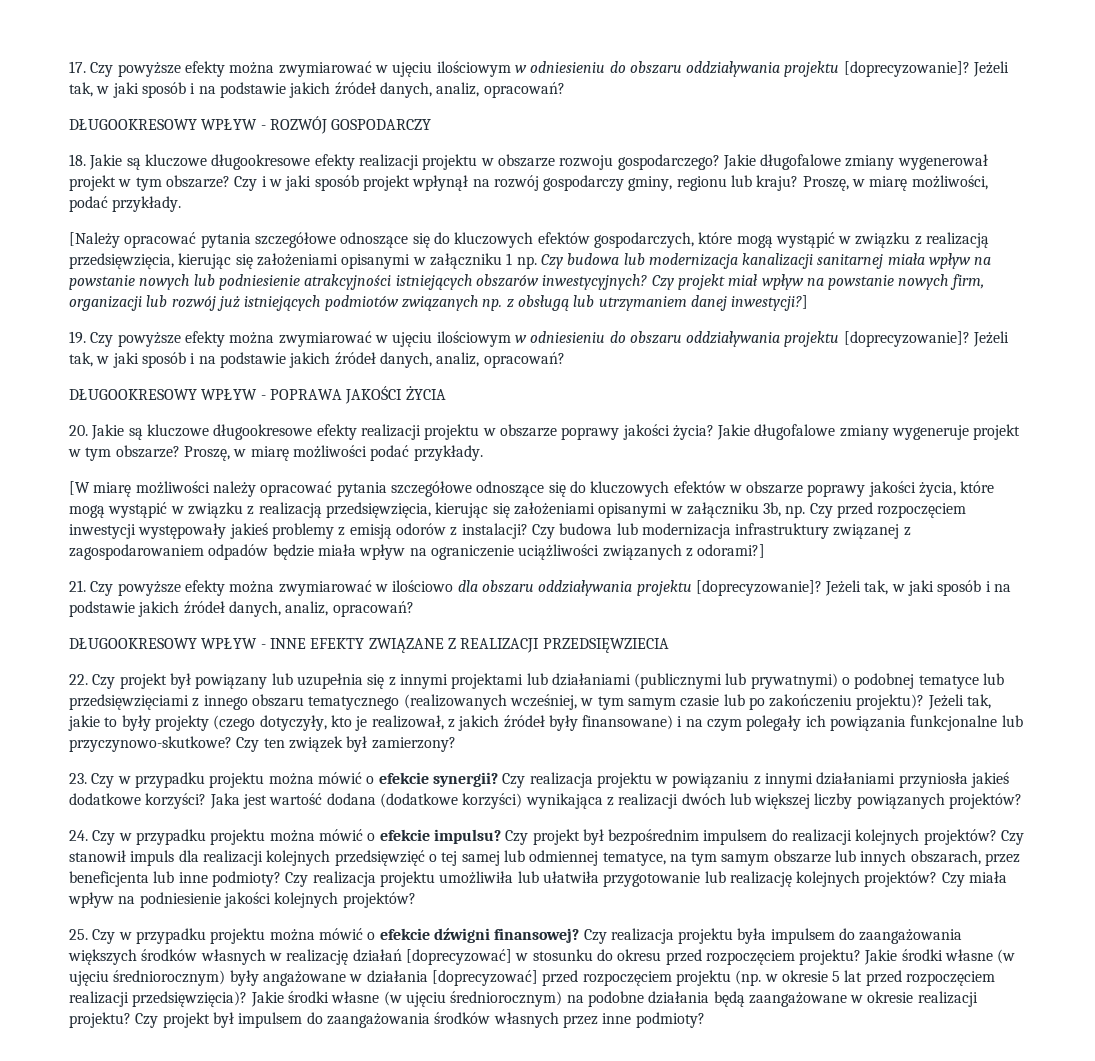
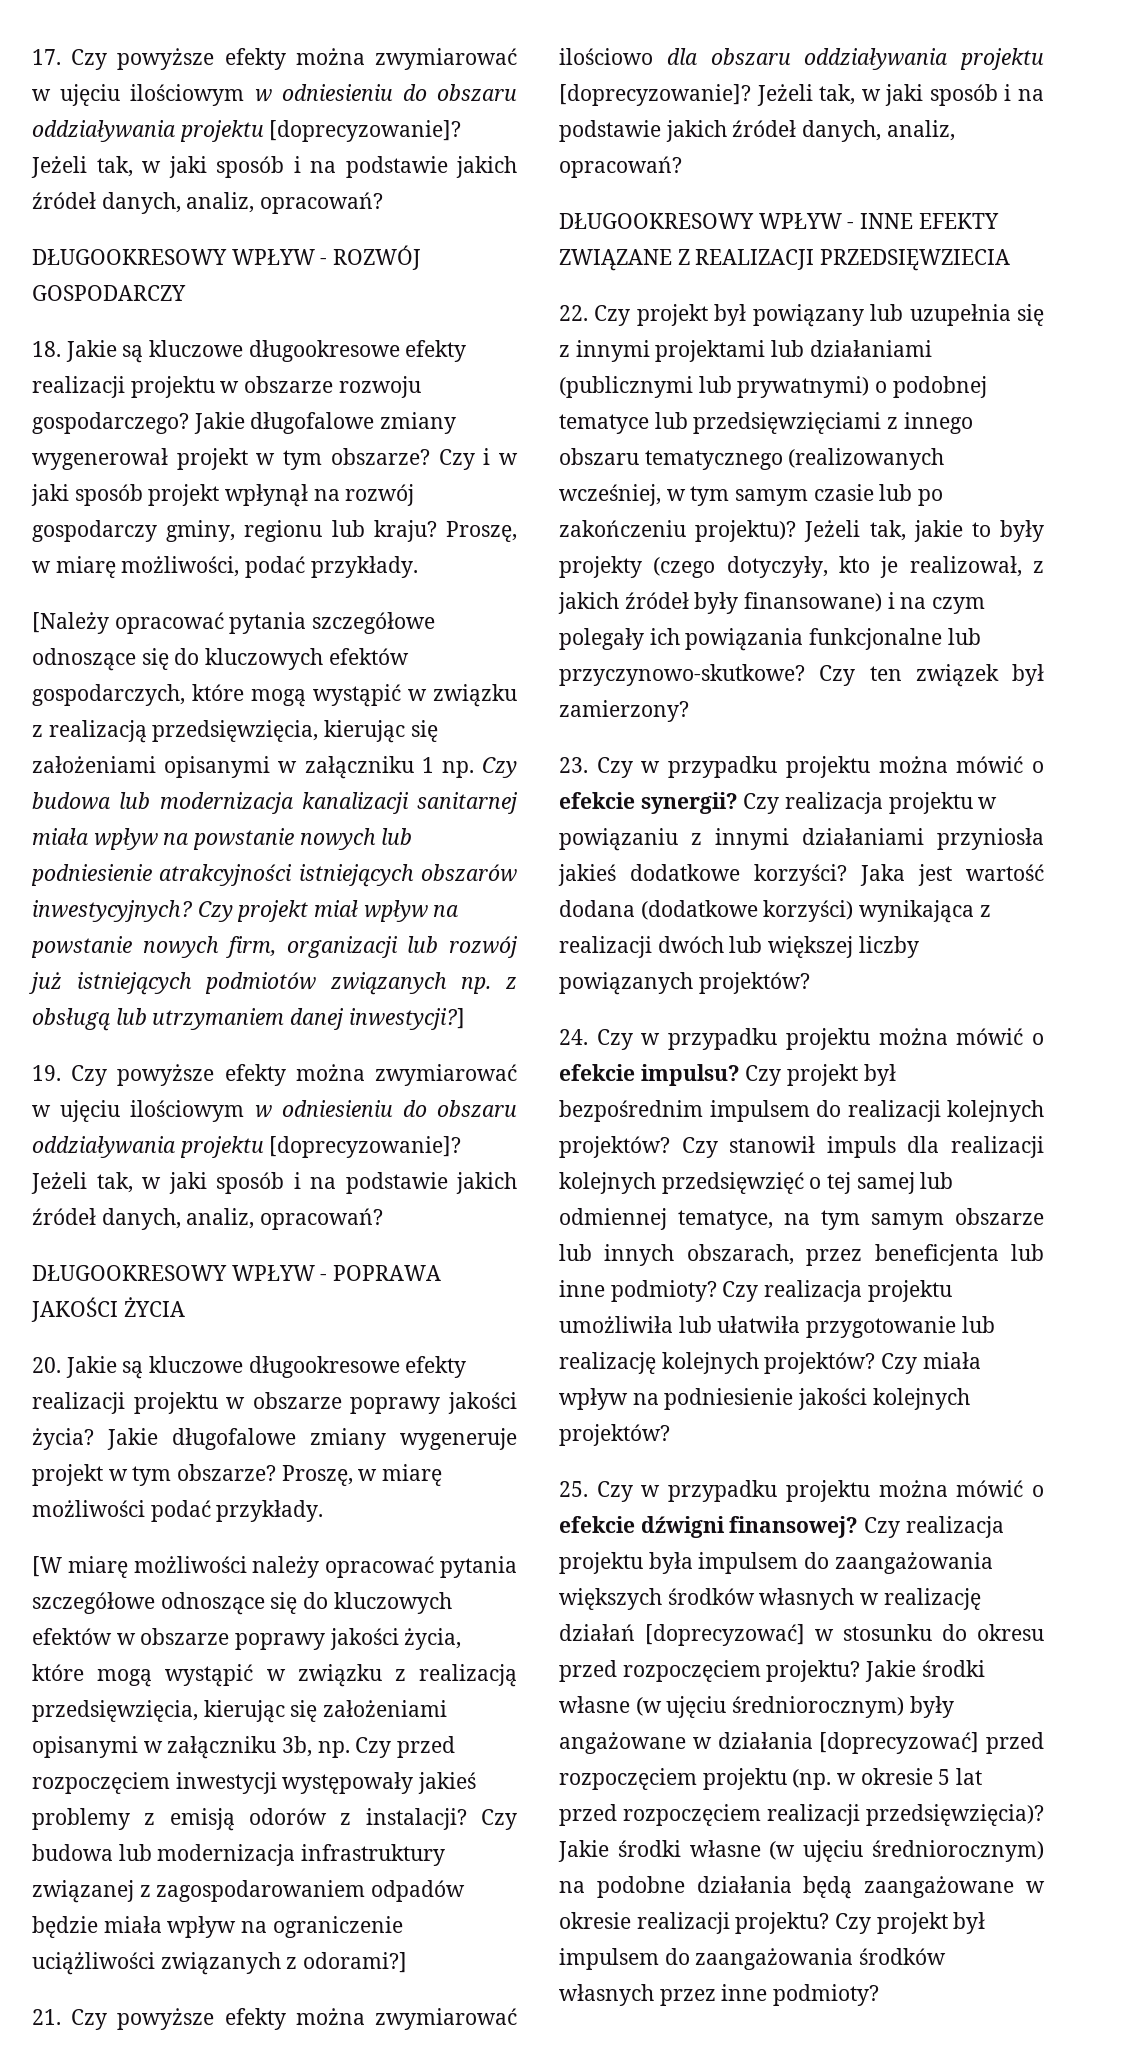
- 21. Czy powyższe efekty można zwymiarować w ilościowo dla obszaru oddziaływania projektu [doprecyzowanie]?
+ 21. Czy powyższe efekty można zwymiarować ilościowo dla obszaru oddziaływania projektu [doprecyzowanie]?

